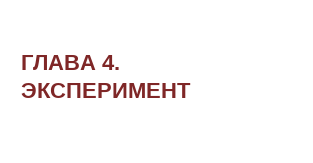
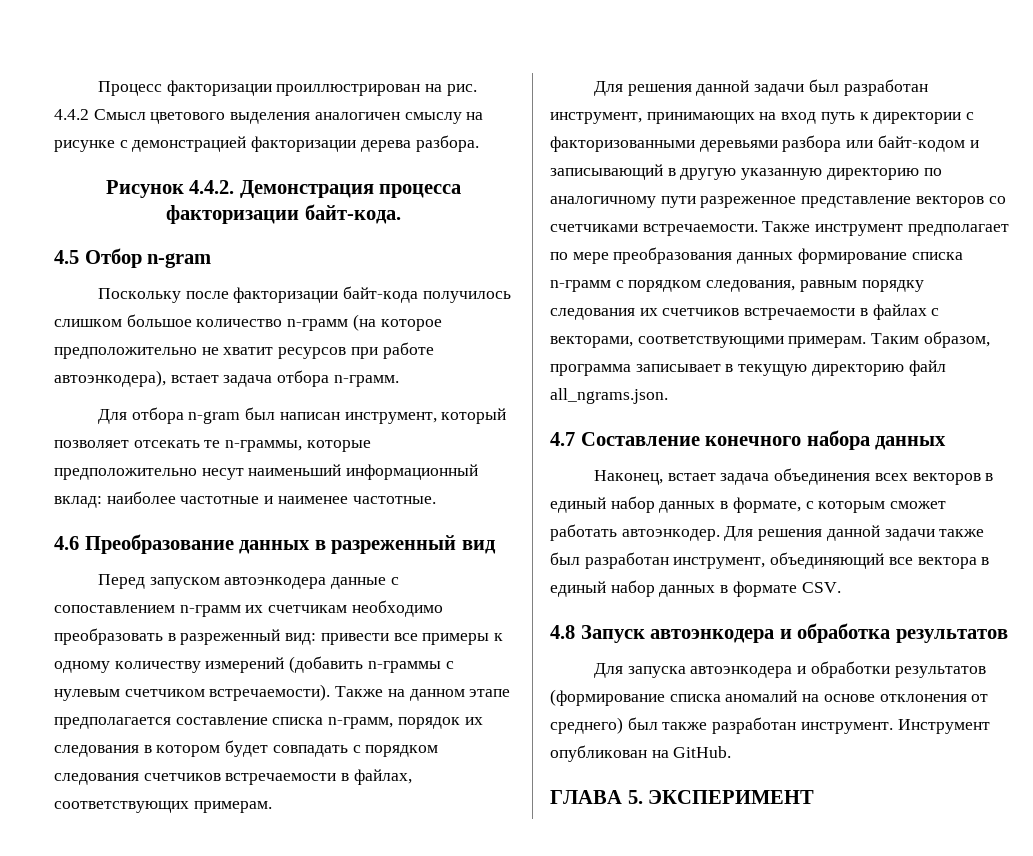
- ГЛАВА 4. ЭКСПЕРИМЕНТ
+ Процесс факторизации проиллюстрирован на рис. 4.4.2 Смысл цветового выделения аналогичен смыслу на рисунке с демонстрацией факторизации дерева разбора.
+ Рисунок 4.4.2. Демонстрация процесса факторизации байт-кода.
+ 4.5 Отбор n-gram
+ Поскольку после факторизации байт-кода получилось слишком большое количество n-грамм (на которое предположительно не хватит ресурсов при работе автоэнкодера), встает задача отбора n-грамм.
+ Для отбора n-gram был написан инструмент, который позволяет отсекать те n-граммы, которые предположительно несут наименьший информационный вклад: наиболее частотные и наименее частотные.
+ 4.6 Преобразование данных в разреженный вид
+ Перед запуском автоэнкодера данные с сопоставлением n-грамм их счетчикам необходимо преобразовать в разреженный вид: привести все примеры к одному количеству измерений (добавить n-граммы с нулевым счетчиком встречаемости). Также на данном этапе предполагается составление списка n-грамм, порядок их следования в котором будет совпадать с порядком следования счетчиков встречаемости в файлах, соответствующих примерам.
+ Для решения данной задачи был разработан инструмент, принимающих на вход путь к директории с факторизованными деревьями разбора или байт-кодом и записывающий в другую указанную директорию по аналогичному пути разреженное представление векторов со счетчиками встречаемости. Также инструмент предполагает по мере преобразования данных формирование списка n-грамм с порядком следования, равным порядку следования их счетчиков встречаемости в файлах с векторами, соответствующими примерам. Таким образом, программа записывает в текущую директорию файл all_ngrams.json.
+ 4.7 Составление конечного набора данных
+ Наконец, встает задача объединения всех векторов в единый набор данных в формате, с которым сможет работать автоэнкодер. Для решения данной задачи также был разработан инструмент, объединяющий все вектора в единый набор данных в формате CSV.
+ 4.8 Запуск автоэнкодера и обработка результатов
+ Для запуска автоэнкодера и обработки результатов (формирование списка аномалий на основе отклонения от среднего) был также разработан инструмент. Инструмент опубликован на GitHub.
+ ГЛАВА 5. ЭКСПЕРИМЕНТ

